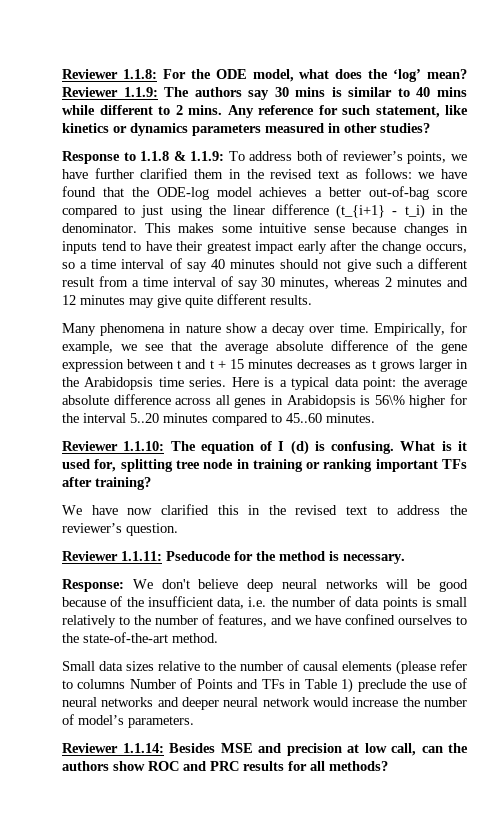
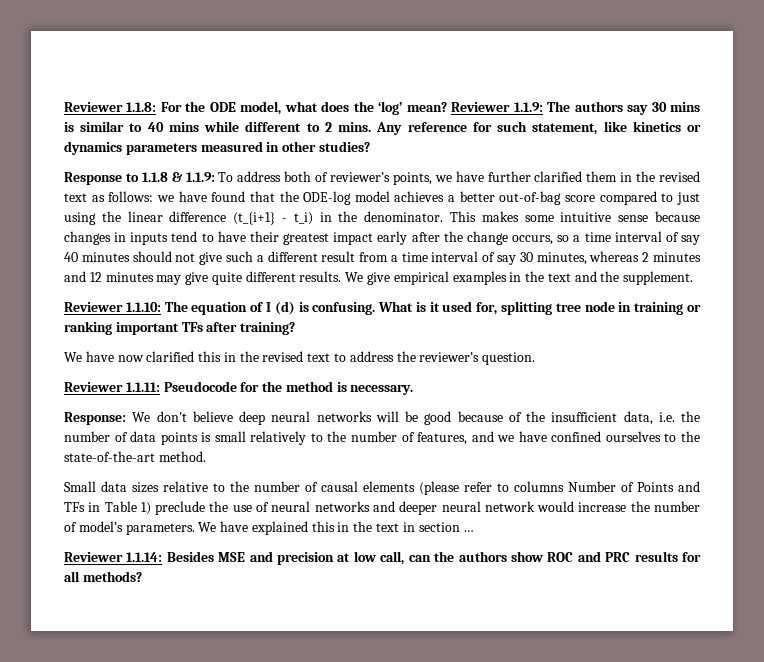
- This makes some intuitive sense because changes in inputs tend to have their greatest impact early after the change occurs, so a time interval of say 40 minutes should not give such a different result from a time interval of say 30 minutes, whereas 2 minutes and 12 minutes may give quite different results.
- Many phenomena in nature show a decay over time. Empirically, for example, we see that the average absolute difference of the gene expression between t and t + 15 minutes decreases as t grows larger in the Arabidopsis time series. Here is a typical data point: the average absolute difference across all genes in Arabidopsis is 56\% higher for the interval 5..20 minutes compared to 45..60 minutes.
+ This makes some intuitive sense because changes in inputs tend to have their greatest impact early after the change occurs, so a time interval of say 40 minutes should not give such a different result from a time interval of say 30 minutes, whereas 2 minutes and 12 minutes may give quite different results. We give empirical examples in the text and the supplement.
- Reviewer 1.1.11: Pseducode for the method is necessary.
+ Reviewer 1.1.11: Pseudocode for the method is necessary.
+ We have explained this in the text in section …

